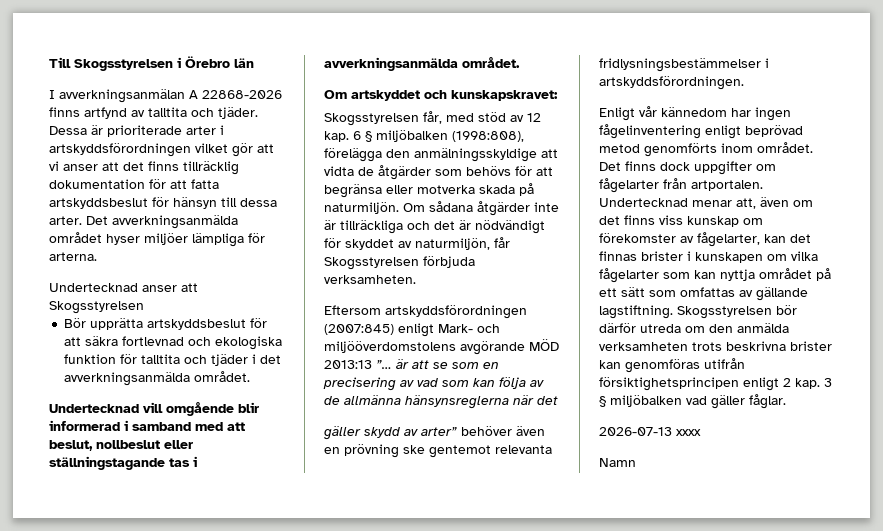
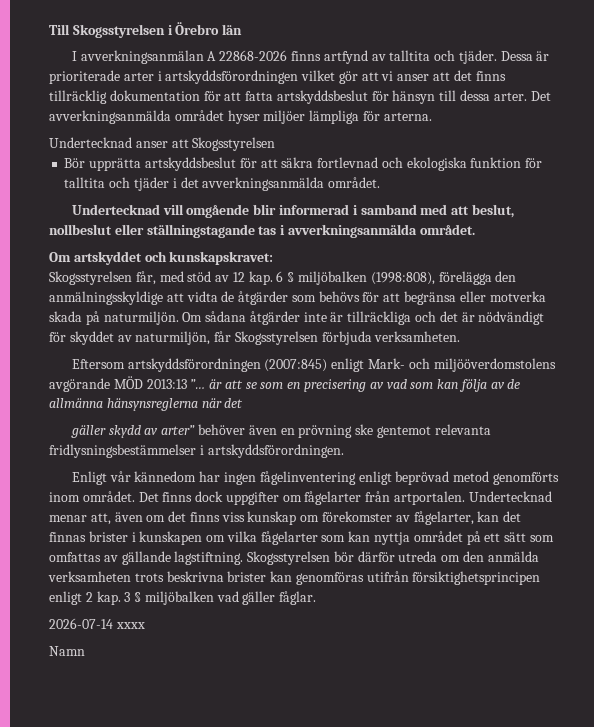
- 2026-07-13 xxxx
+ 2026-07-14 xxxx

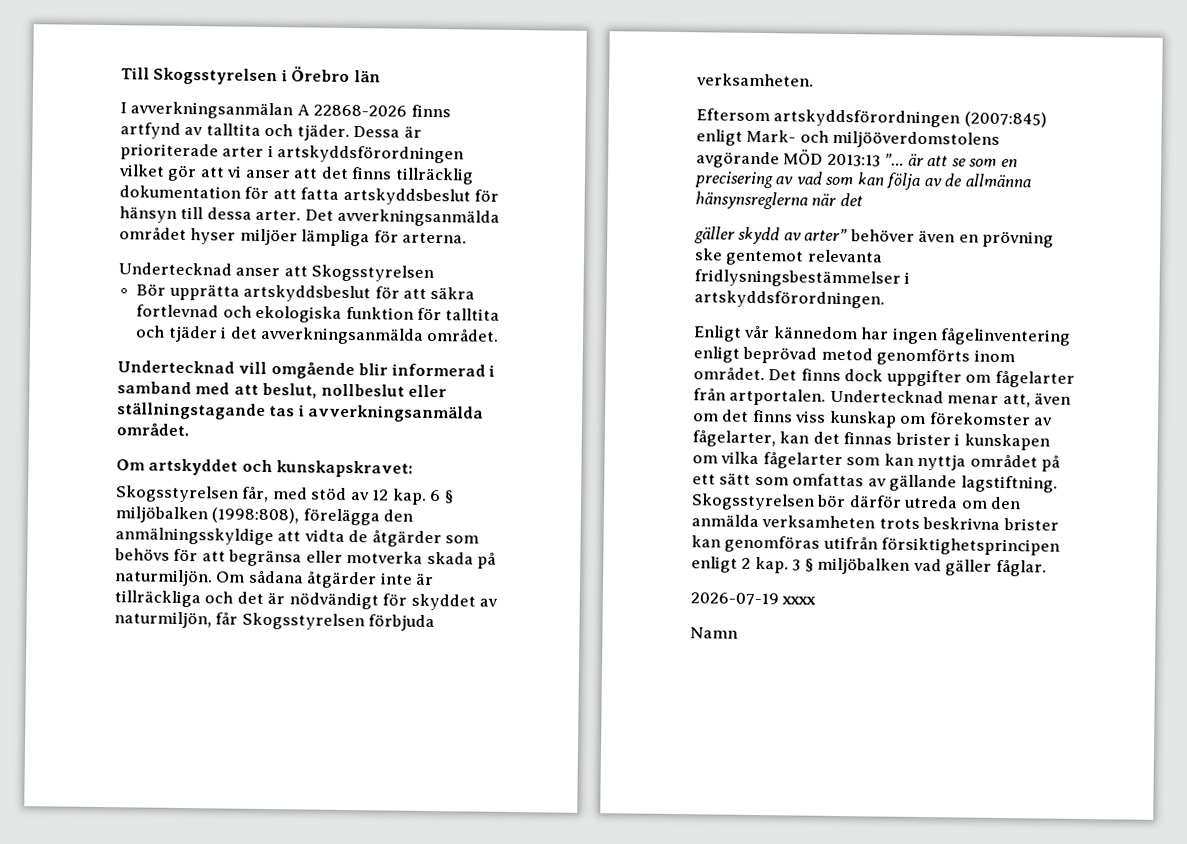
- 2026-07-14 xxxx
+ 2026-07-19 xxxx

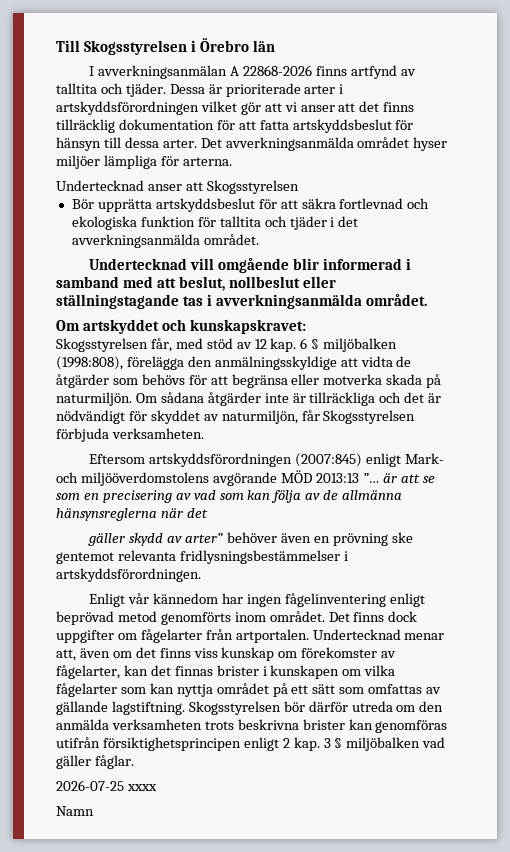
- 2026-07-19 xxxx
+ 2026-07-25 xxxx

